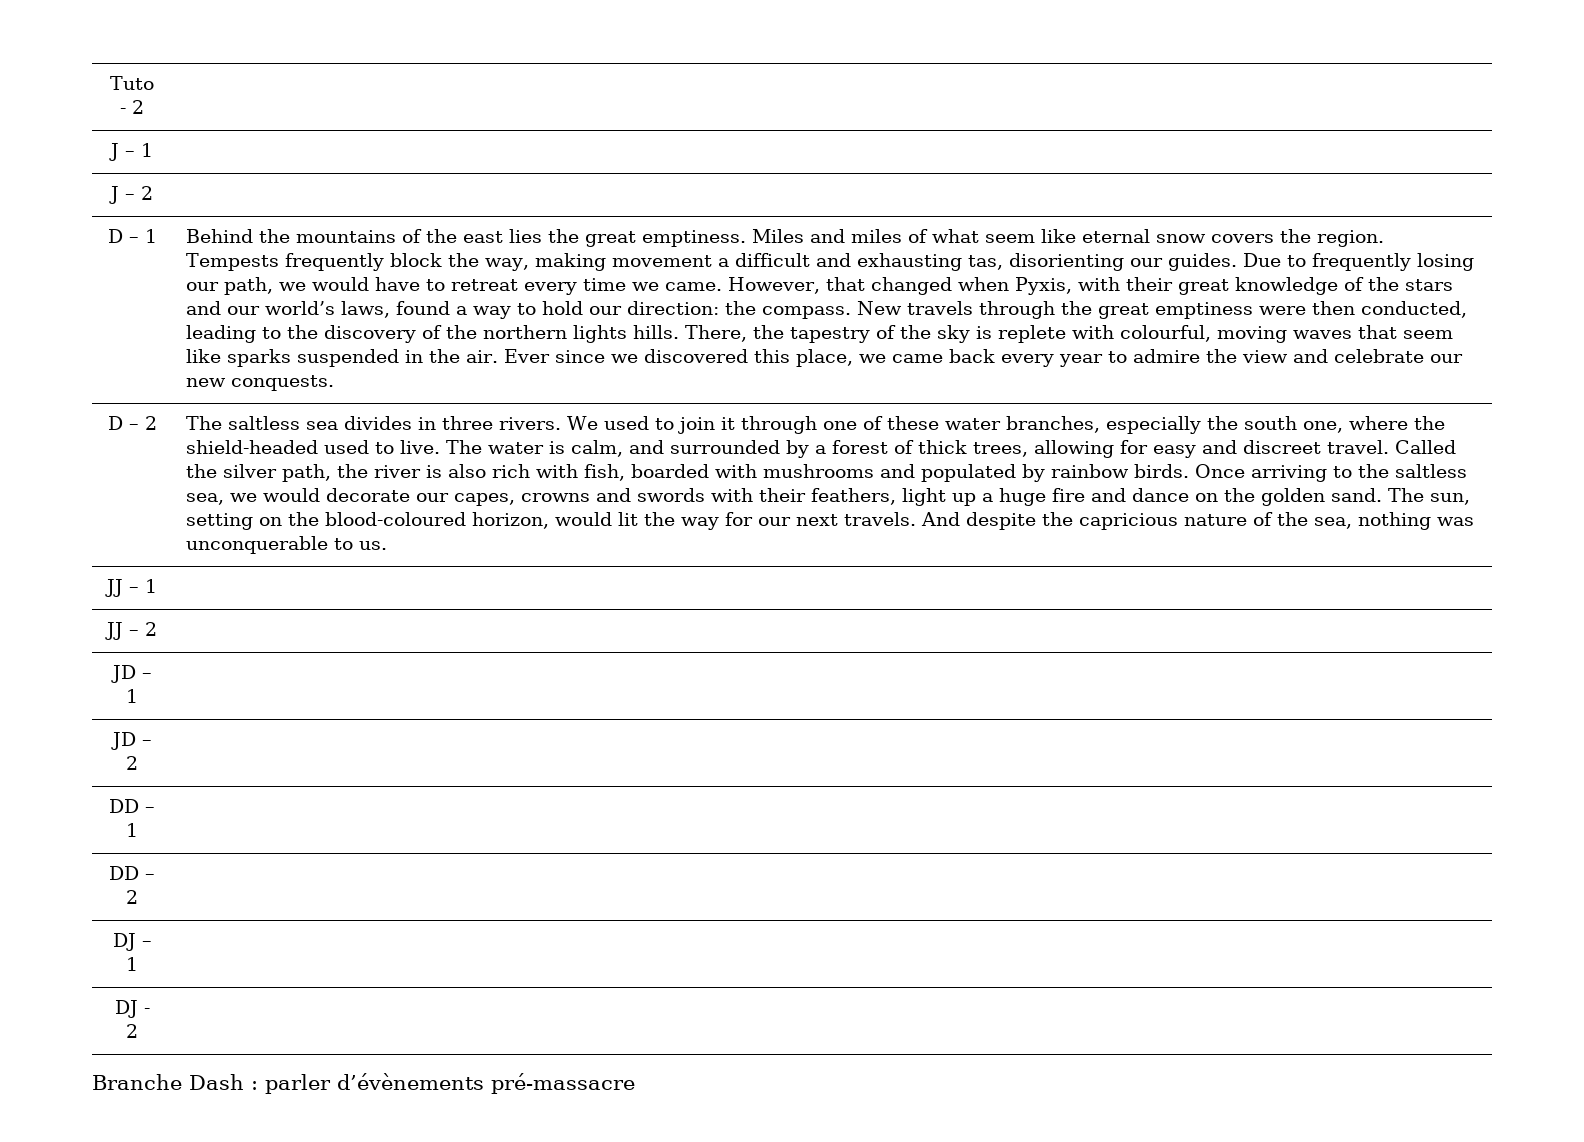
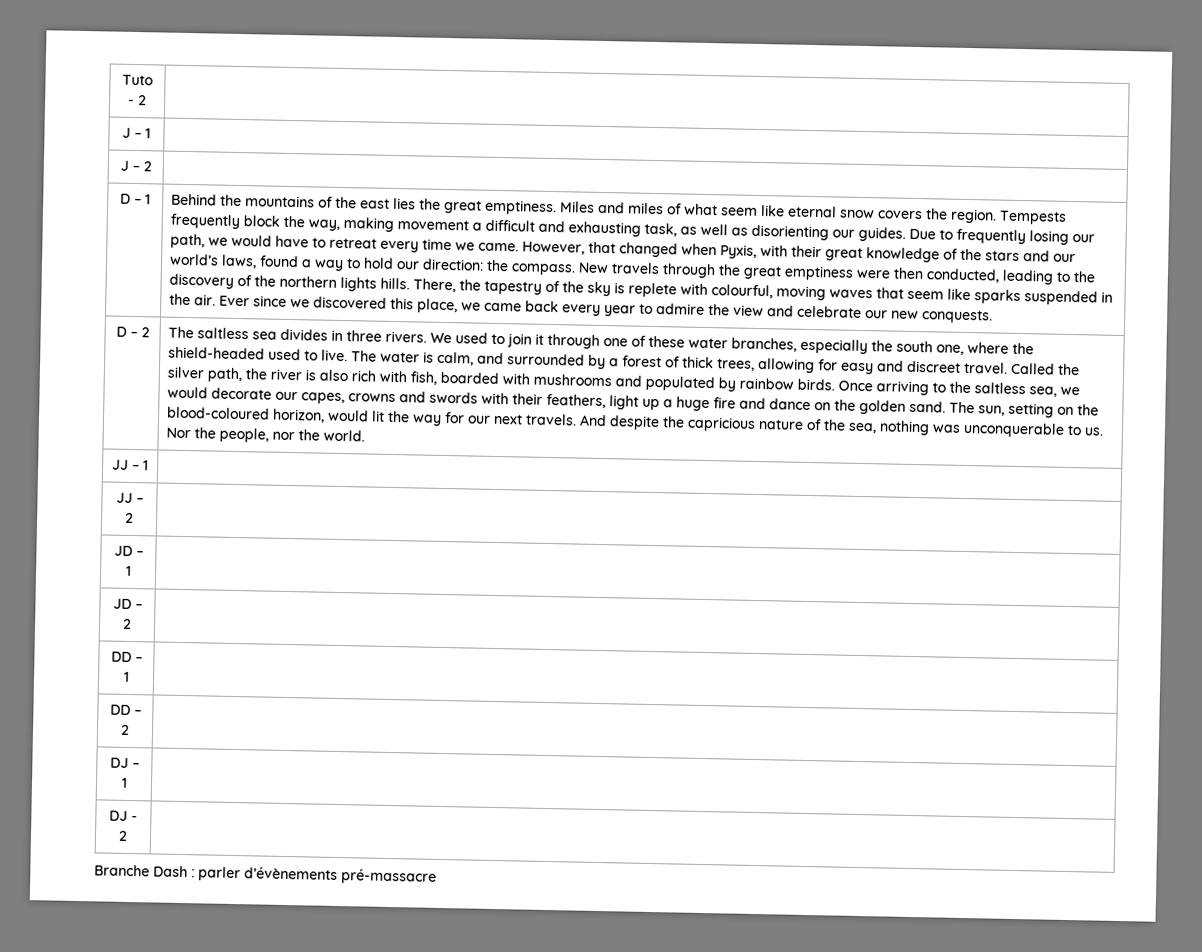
- Tempests frequently block the way, making movement a difficult and exhausting tas, disorienting our guides.
+ Tempests frequently block the way, making movement a difficult and exhausting task, as well as disorienting our guides.
+ Nor the people, nor the world.

